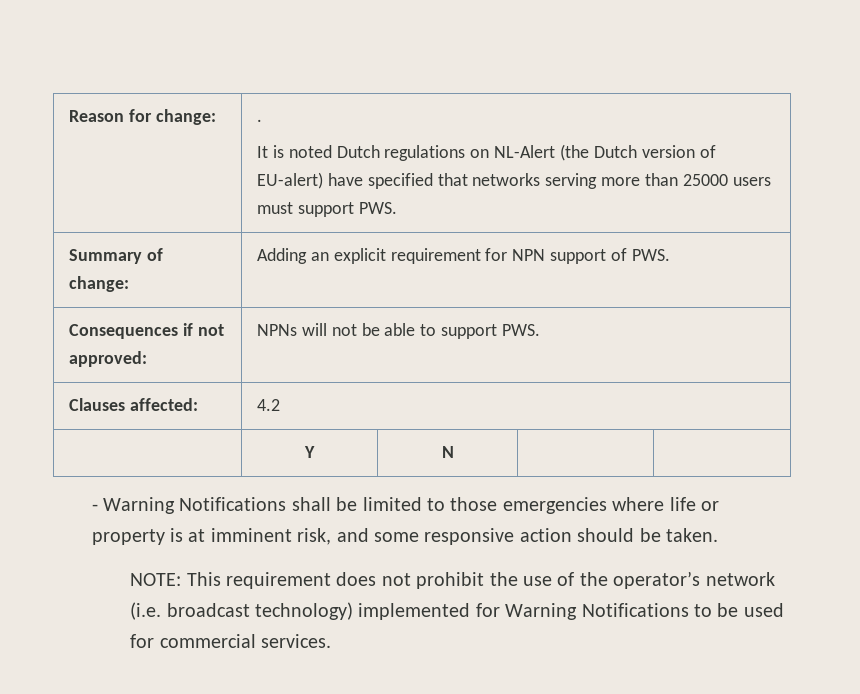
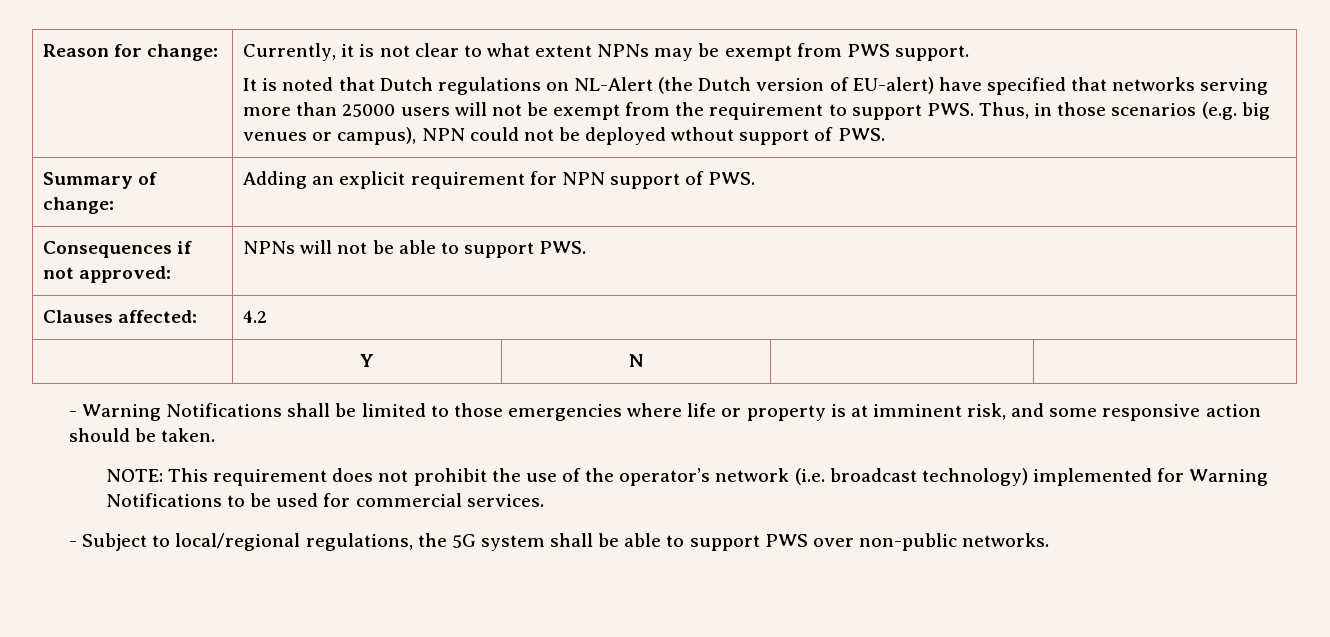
- .
+ Currently, it is not clear to what extent NPNs may be exempt from PWS support.
- It is noted Dutch regulations on NL-Alert (the Dutch version of EU-alert) have specified that networks serving more than 25000 users must support PWS.
+ It is noted that Dutch regulations on NL-Alert (the Dutch version of EU-alert) have specified that networks serving more than 25000 users will not be exempt from the requirement to support PWS. Thus, in those scenarios (e.g. big venues or campus), NPN could not be deployed wthout support of PWS.
+ - Subject to local/regional regulations, the 5G system shall be able to support PWS over non-public networks.

